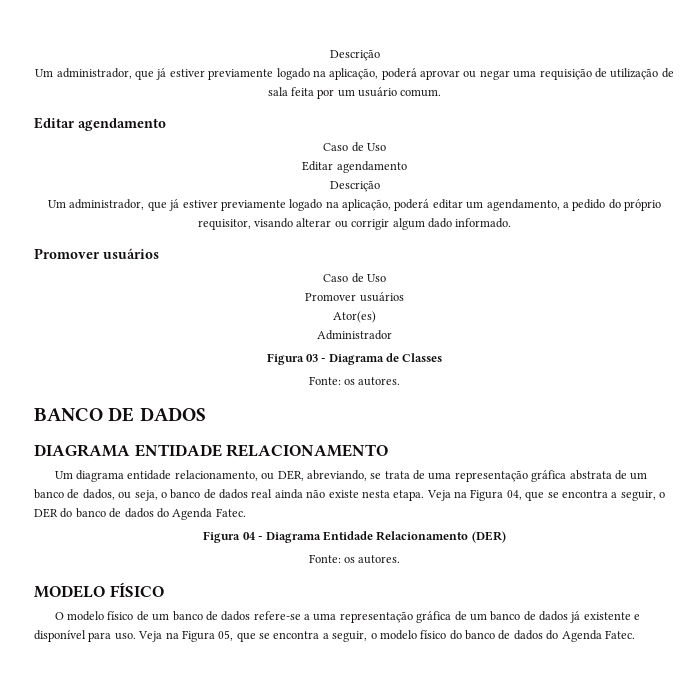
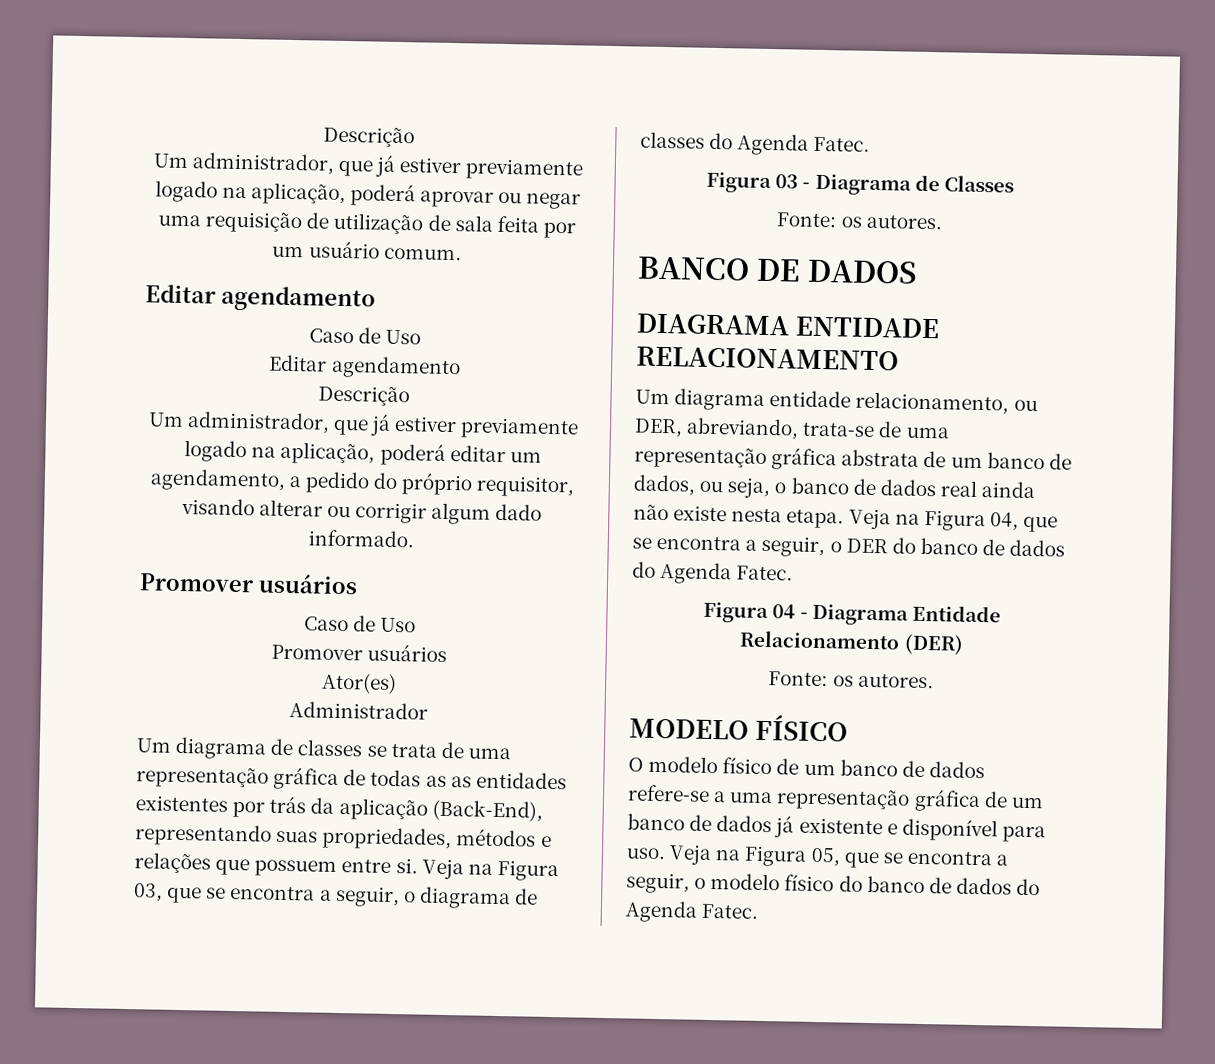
+ Um diagrama de classes se trata de uma representação gráfica de todas as as entidades existentes por trás da aplicação (Back-End), representando suas propriedades, métodos e relações que possuem entre si. Veja na Figura 03, que se encontra a seguir, o diagrama de classes do Agenda Fatec.
- Um diagrama entidade relacionamento, ou DER, abreviando, se trata de uma representação gráfica abstrata de um banco de dados, ou seja, o banco de dados real ainda não existe nesta etapa.
+ Um diagrama entidade relacionamento, ou DER, abreviando, trata-se de uma representação gráfica abstrata de um banco de dados, ou seja, o banco de dados real ainda não existe nesta etapa.

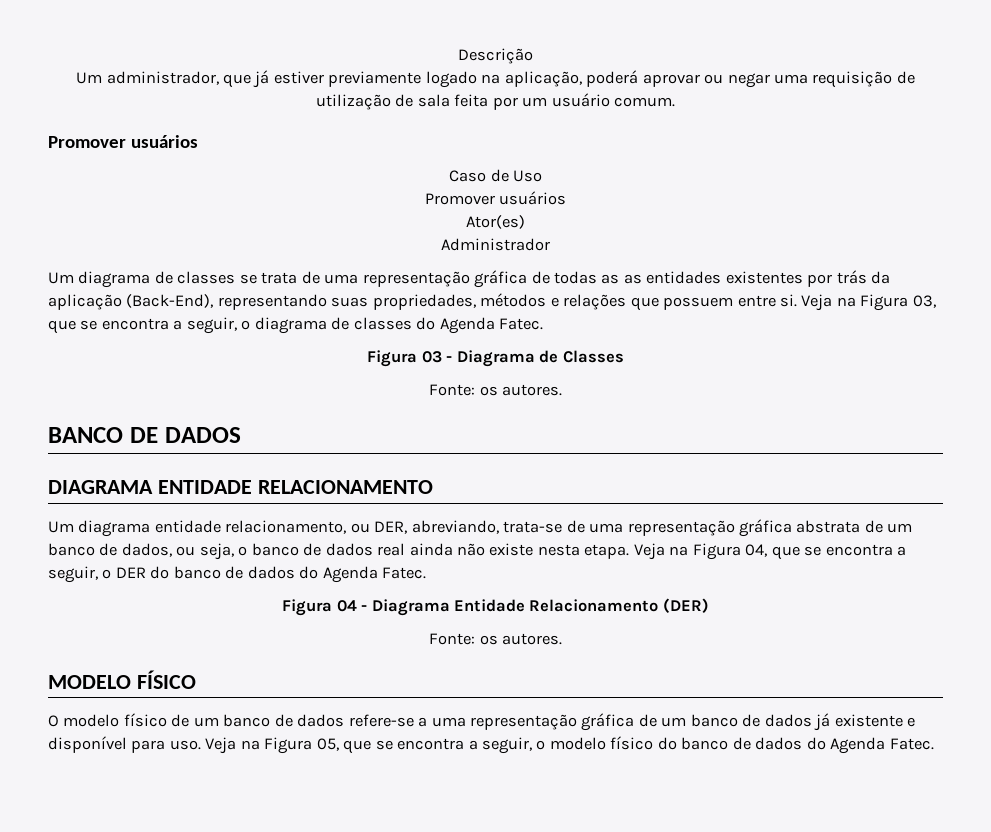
  Um administrador, que já estiver previamente logado na aplicação, poderá aprovar ou negar uma requisição de utilização de sala feita por um usuário comum.
- Editar agendamento
- Caso de Uso
- Editar agendamento
- Descrição
- Um administrador, que já estiver previamente logado na aplicação, poderá editar um agendamento, a pedido do próprio requisitor, visando alterar ou corrigir algum dado informado.

